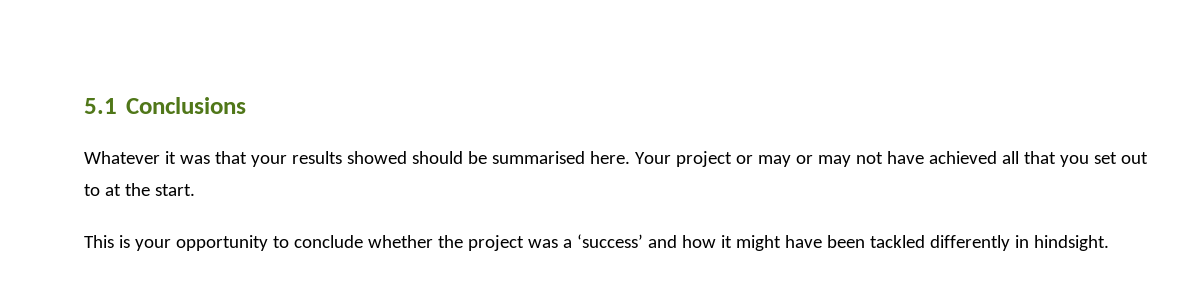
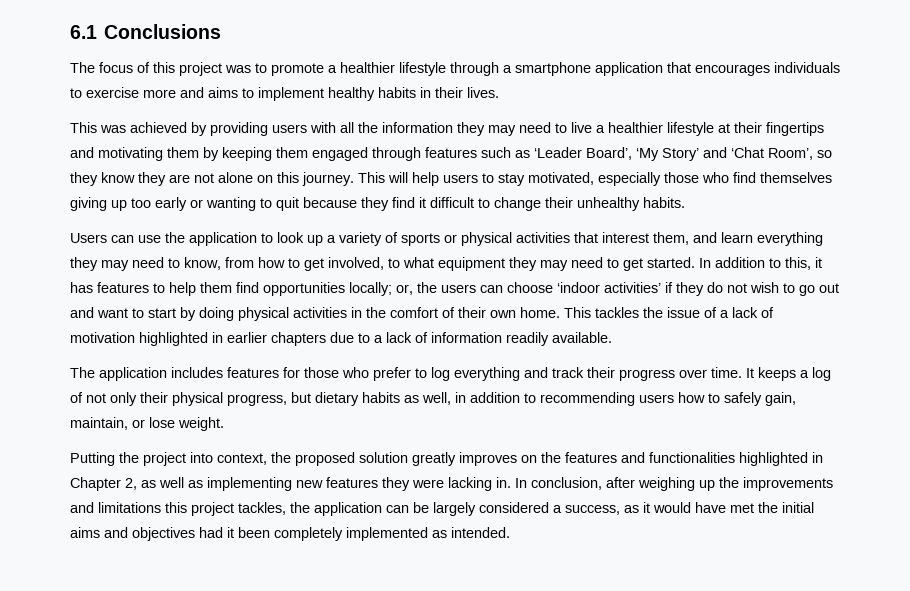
- 5.1 Conclusions
+ 6.1 Conclusions
- Whatever it was that your results showed should be summarised here. Your project or may or may not have achieved all that you set out to at the start.
- This is your opportunity to conclude whether the project was a ‘success’ and how it might have been tackled differently in hindsight.
+ The focus of this project was to promote a healthier lifestyle through a smartphone application that encourages individuals to exercise more and aims to implement healthy habits in their lives.
+ This was achieved by providing users with all the information they may need to live a healthier lifestyle at their fingertips and motivating them by keeping them engaged through features such as ‘Leader Board’, ‘My Story’ and ‘Chat Room’, so they know they are not alone on this journey. This will help users to stay motivated, especially those who find themselves giving up too early or wanting to quit because they find it difficult to change their unhealthy habits.
+ Users can use the application to look up a variety of sports or physical activities that interest them, and learn everything they may need to know, from how to get involved, to what equipment they may need to get started. In addition to this, it has features to help them find opportunities locally; or, the users can choose ‘indoor activities’ if they do not wish to go out and want to start by doing physical activities in the comfort of their own home. This tackles the issue of a lack of motivation highlighted in earlier chapters due to a lack of information readily available.
+ The application includes features for those who prefer to log everything and track their progress over time. It keeps a log of not only their physical progress, but dietary habits as well, in addition to recommending users how to safely gain, maintain, or lose weight.
+ Putting the project into context, the proposed solution greatly improves on the features and functionalities highlighted in Chapter 2, as well as implementing new features they were lacking in. In conclusion, after weighing up the improvements and limitations this project tackles, the application can be largely considered a success, as it would have met the initial aims and objectives had it been completely implemented as intended.

